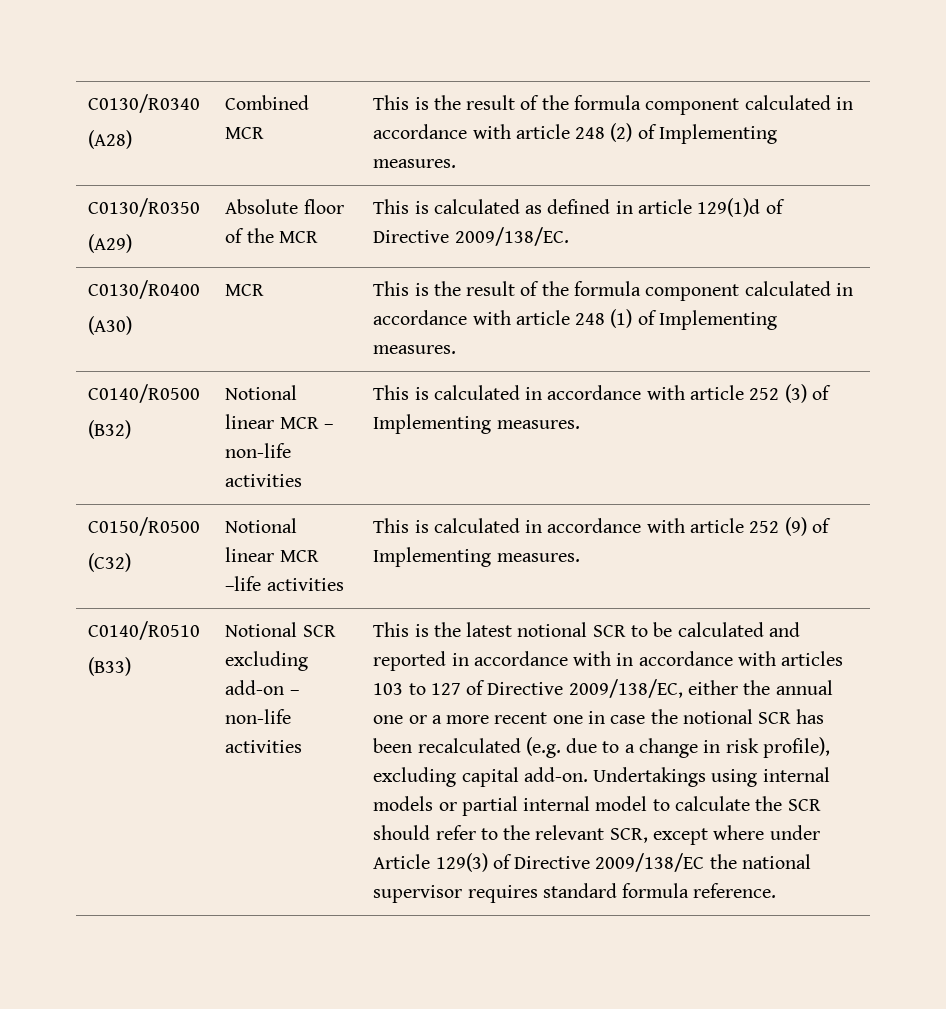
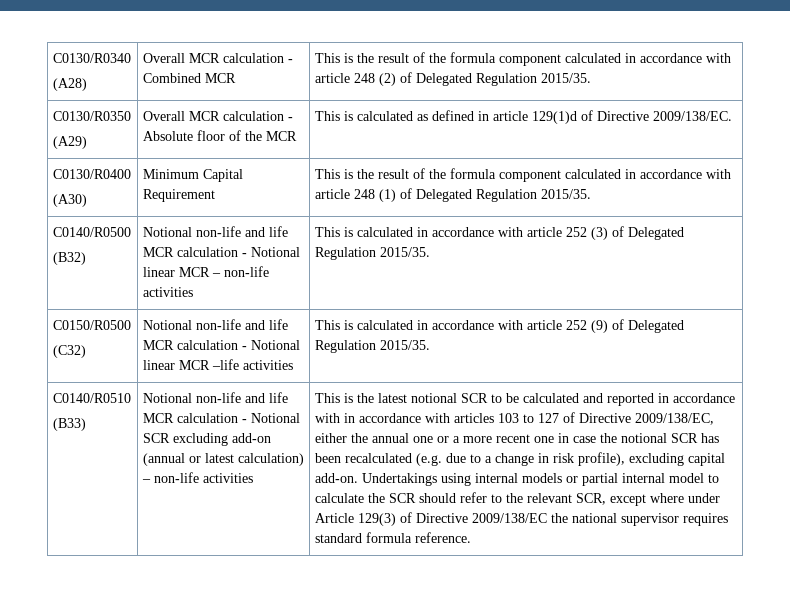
  C0130/R0340
- (A28) | Combined MCR | This is the result of the formula component calculated in accordance with article 248 (2) of Implementing measures.
+ (A28) | Overall MCR calculation - Combined MCR | This is the result of the formula component calculated in accordance with article 248 (2) of Delegated Regulation 2015/35.
  C0130/R0350
- (A29) | Absolute floor of the MCR | This is calculated as defined in article 129(1)d of Directive 2009/138/EC.
+ (A29) | Overall MCR calculation - Absolute floor of the MCR | This is calculated as defined in article 129(1)d of Directive 2009/138/EC.
  C0130/R0400
- (A30) | MCR | This is the result of the formula component calculated in accordance with article 248 (1) of Implementing measures.
+ (A30) | Minimum Capital Requirement | This is the result of the formula component calculated in accordance with article 248 (1) of Delegated Regulation 2015/35.
  C0140/R0500
- (B32) | Notional linear MCR – non-life activities | This is calculated in accordance with article 252 (3) of Implementing measures.
+ (B32) | Notional non-life and life MCR calculation - Notional linear MCR – non-life activities | This is calculated in accordance with article 252 (3) of Delegated Regulation 2015/35.
  C0150/R0500
- (C32) | Notional linear MCR –life activities | This is calculated in accordance with article 252 (9) of Implementing measures.
+ (C32) | Notional non-life and life MCR calculation - Notional linear MCR –life activities | This is calculated in accordance with article 252 (9) of Delegated Regulation 2015/35.
- Notional SCR excluding add-on – non-life activities
+ Notional non-life and life MCR calculation - Notional SCR excluding add-on (annual or latest calculation) – non-life activities

